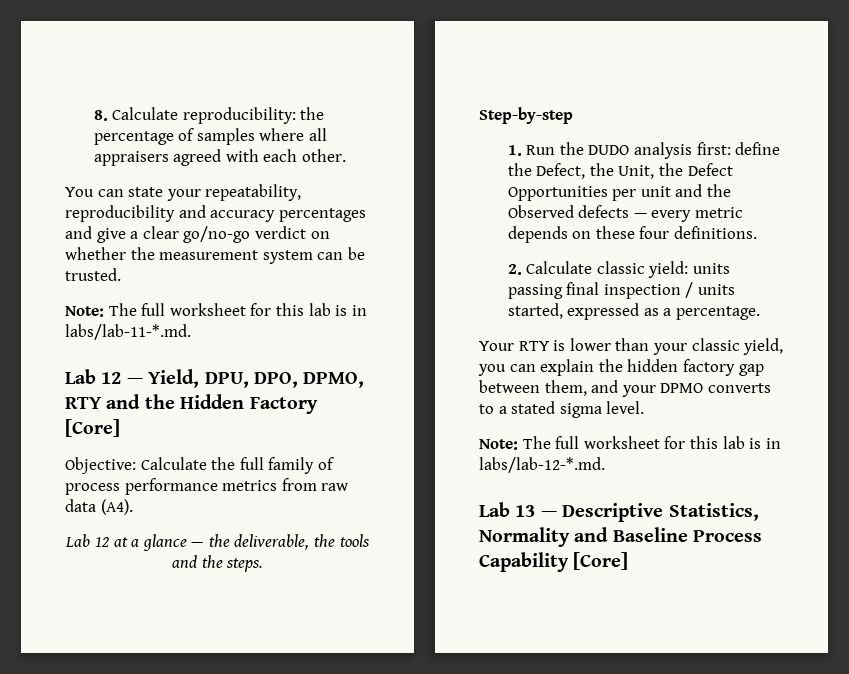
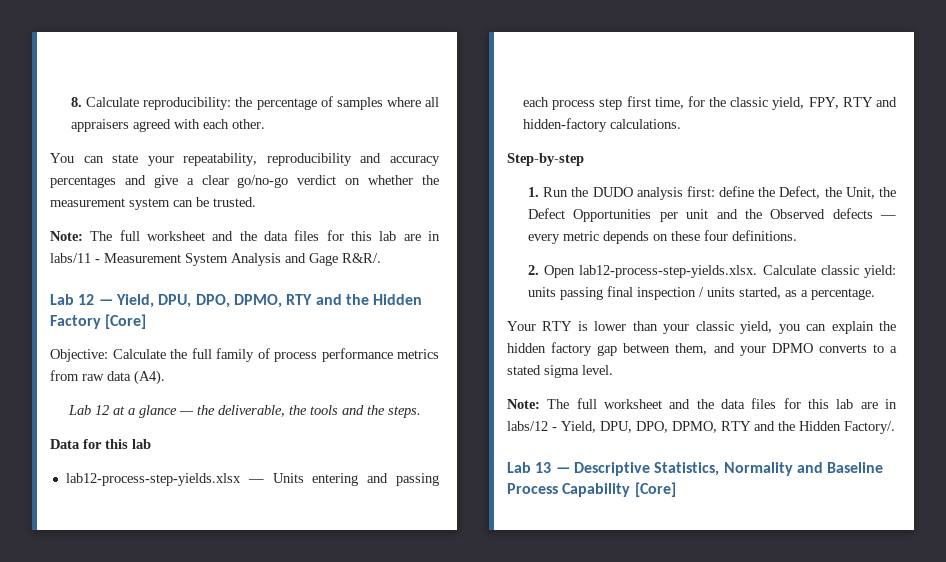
- Note: The full worksheet for this lab is in labs/lab-11-*.md.
+ Note: The full worksheet and the data files for this lab are in labs/11 - Measurement System Analysis and Gage R&R/.
+ Data for this lab
+ lab12-process-step-yields.xlsx — Units entering and passing each process step first time, for the classic yield, FPY, RTY and hidden-factory calculations.
- 2. Calculate classic yield: units passing final inspection / units started, expressed as a percentage.
+ 2. Open lab12-process-step-yields.xlsx. Calculate classic yield: units passing final inspection / units started, as a percentage.
- Note: The full worksheet for this lab is in labs/lab-12-*.md.
+ Note: The full worksheet and the data files for this lab are in labs/12 - Yield, DPU, DPO, DPMO, RTY and the Hidden Factory/.

